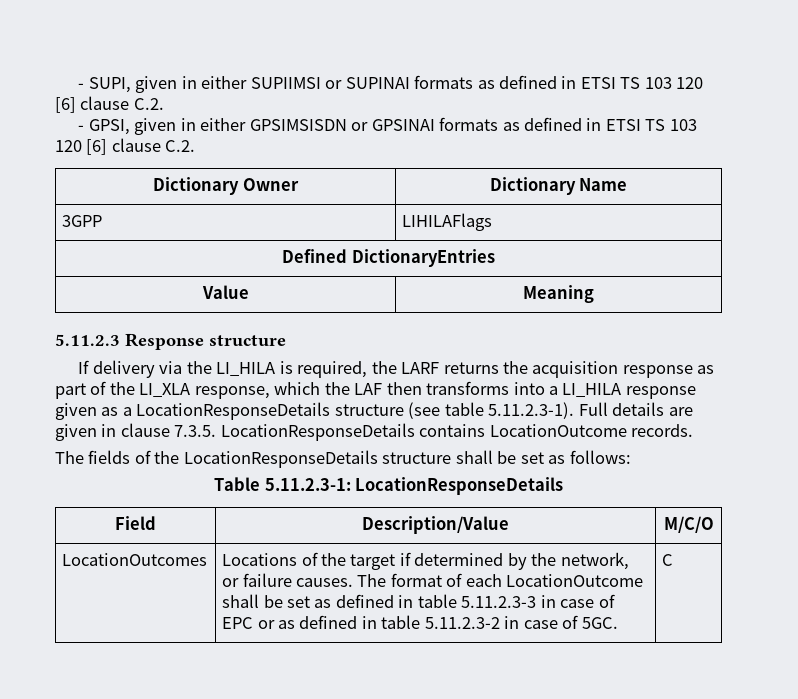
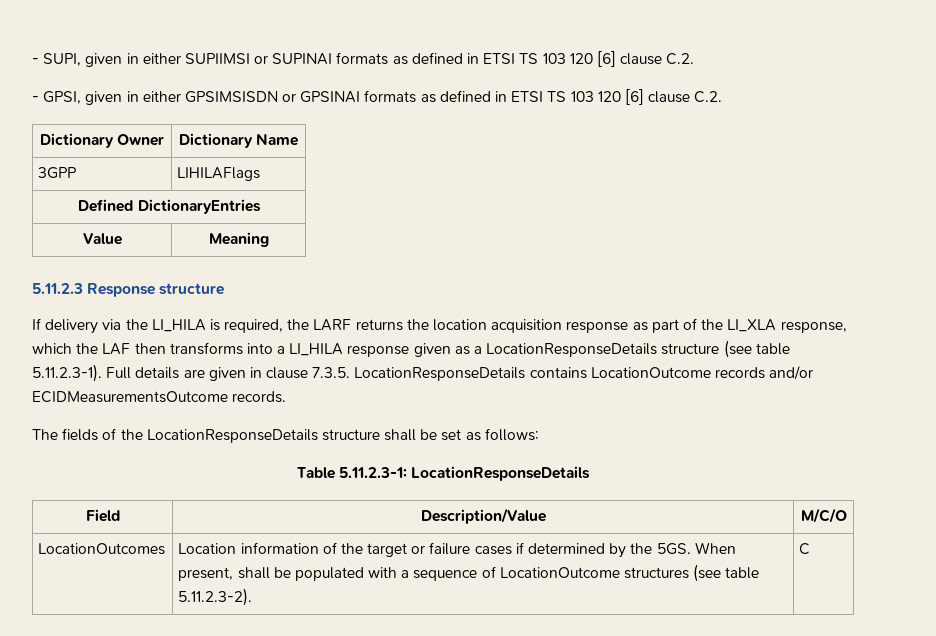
- If delivery via the LI_HILA is required, the LARF returns the acquisition response as part of the LI_XLA response, which the LAF then transforms into a LI_HILA response given as a LocationResponseDetails structure (see table 5.11.2.3-1). Full details are given in clause 7.3.5. LocationResponseDetails contains LocationOutcome records.
+ If delivery via the LI_HILA is required, the LARF returns the location acquisition response as part of the LI_XLA response, which the LAF then transforms into a LI_HILA response given as a LocationResponseDetails structure (see table 5.11.2.3-1). Full details are given in clause 7.3.5. LocationResponseDetails contains LocationOutcome records and/or ECIDMeasurementsOutcome records.
- Locations of the target if determined by the network, or failure causes. The format of each LocationOutcome shall be set as defined in table 5.11.2.3-3 in case of EPC or as defined in table 5.11.2.3-2 in case of 5GC.
+ Location information of the target or failure cases if determined by the 5GS. When present, shall be populated with a sequence of LocationOutcome structures (see table 5.11.2.3-2).

